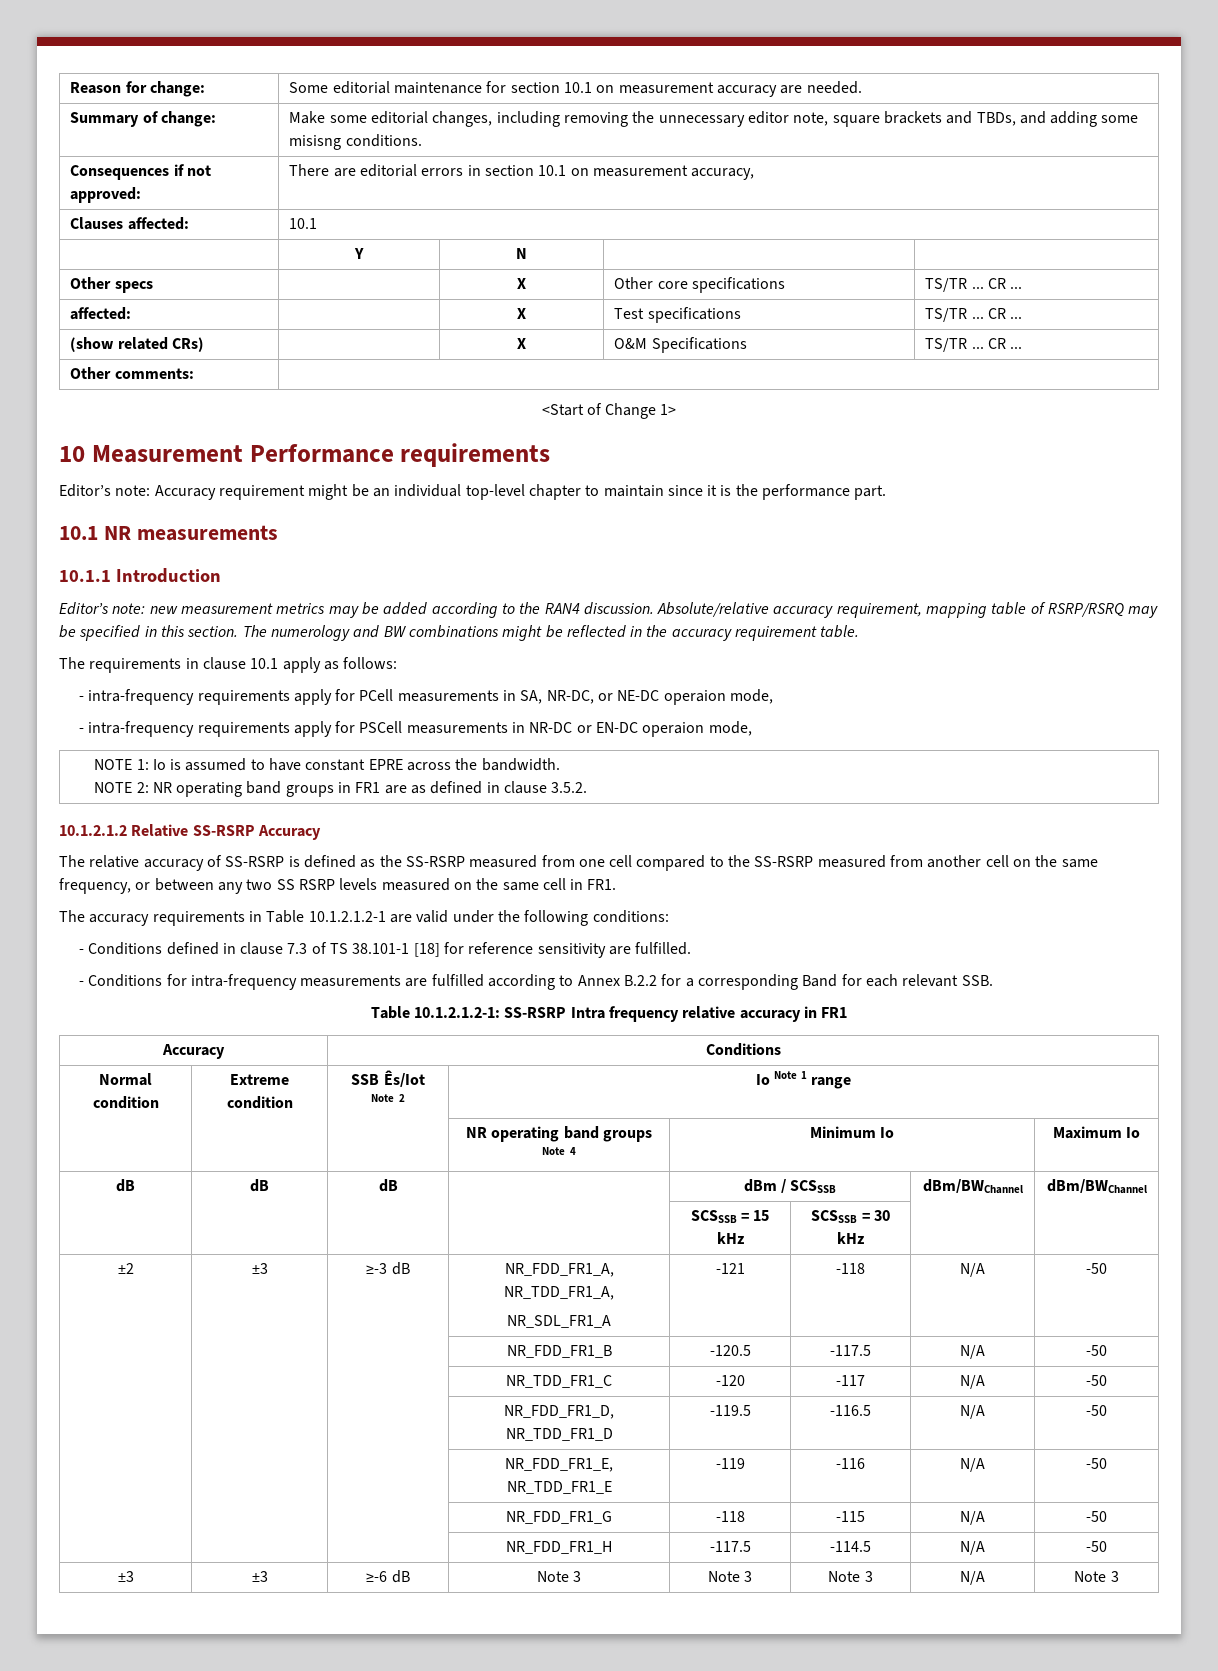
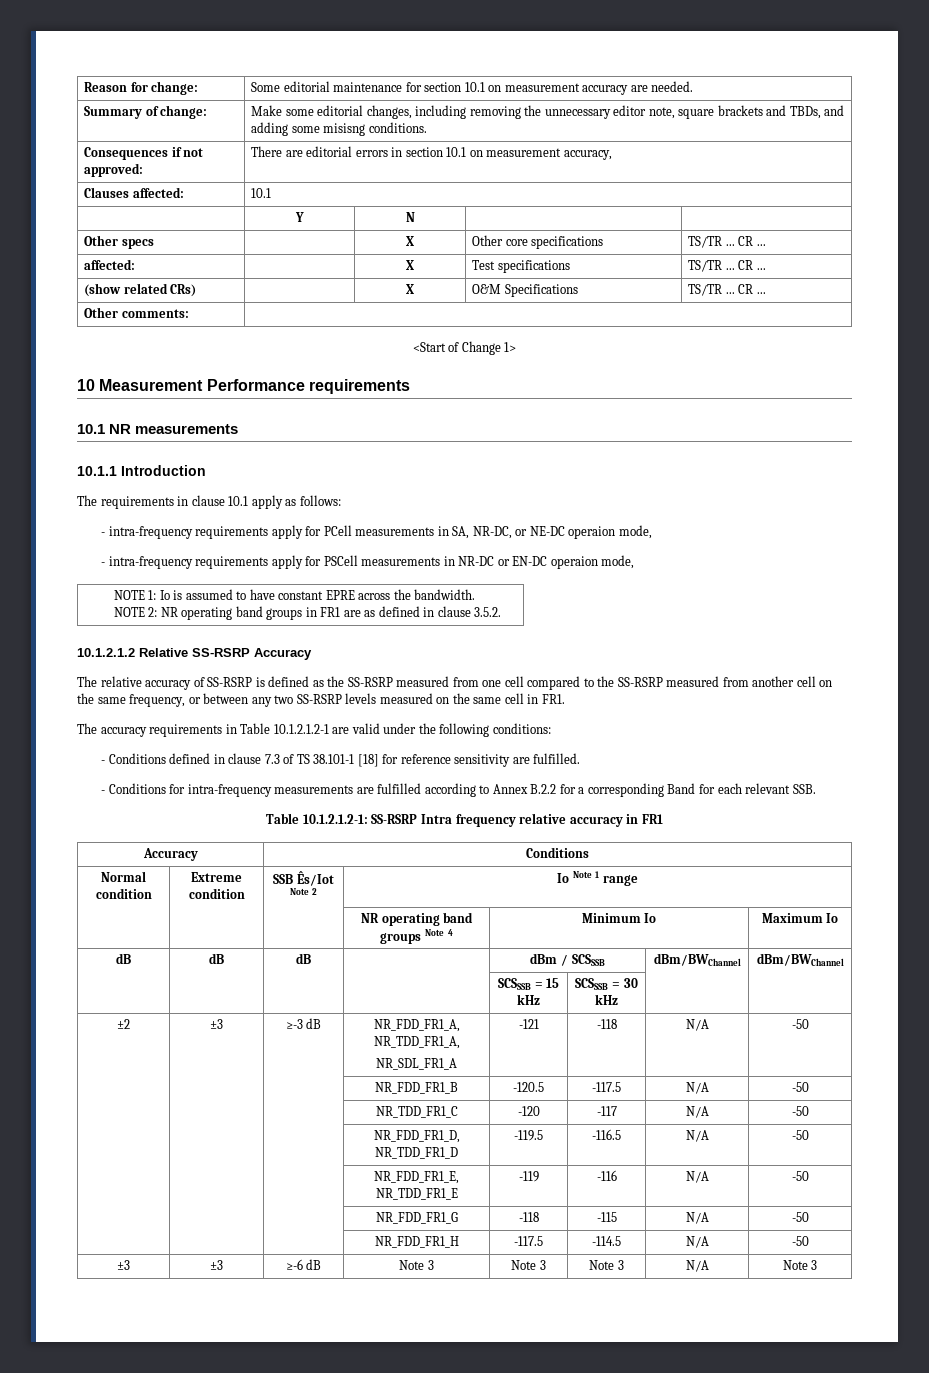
- Editor’s note: Accuracy requirement might be an individual top-level chapter to maintain since it is the performance part.
- Editor’s note: new measurement metrics may be added according to the RAN4 discussion. Absolute/relative accuracy requirement, mapping table of RSRP/RSRQ may be specified in this section. The numerology and BW combinations might be reflected in the accuracy requirement table.
- The relative accuracy of SS-RSRP is defined as the SS-RSRP measured from one cell compared to the SS-RSRP measured from another cell on the same frequency, or between any two SS RSRP levels measured on the same cell in FR1.
+ The relative accuracy of SS-RSRP is defined as the SS-RSRP measured from one cell compared to the SS-RSRP measured from another cell on the same frequency, or between any two SS-RSRP levels measured on the same cell in FR1.

